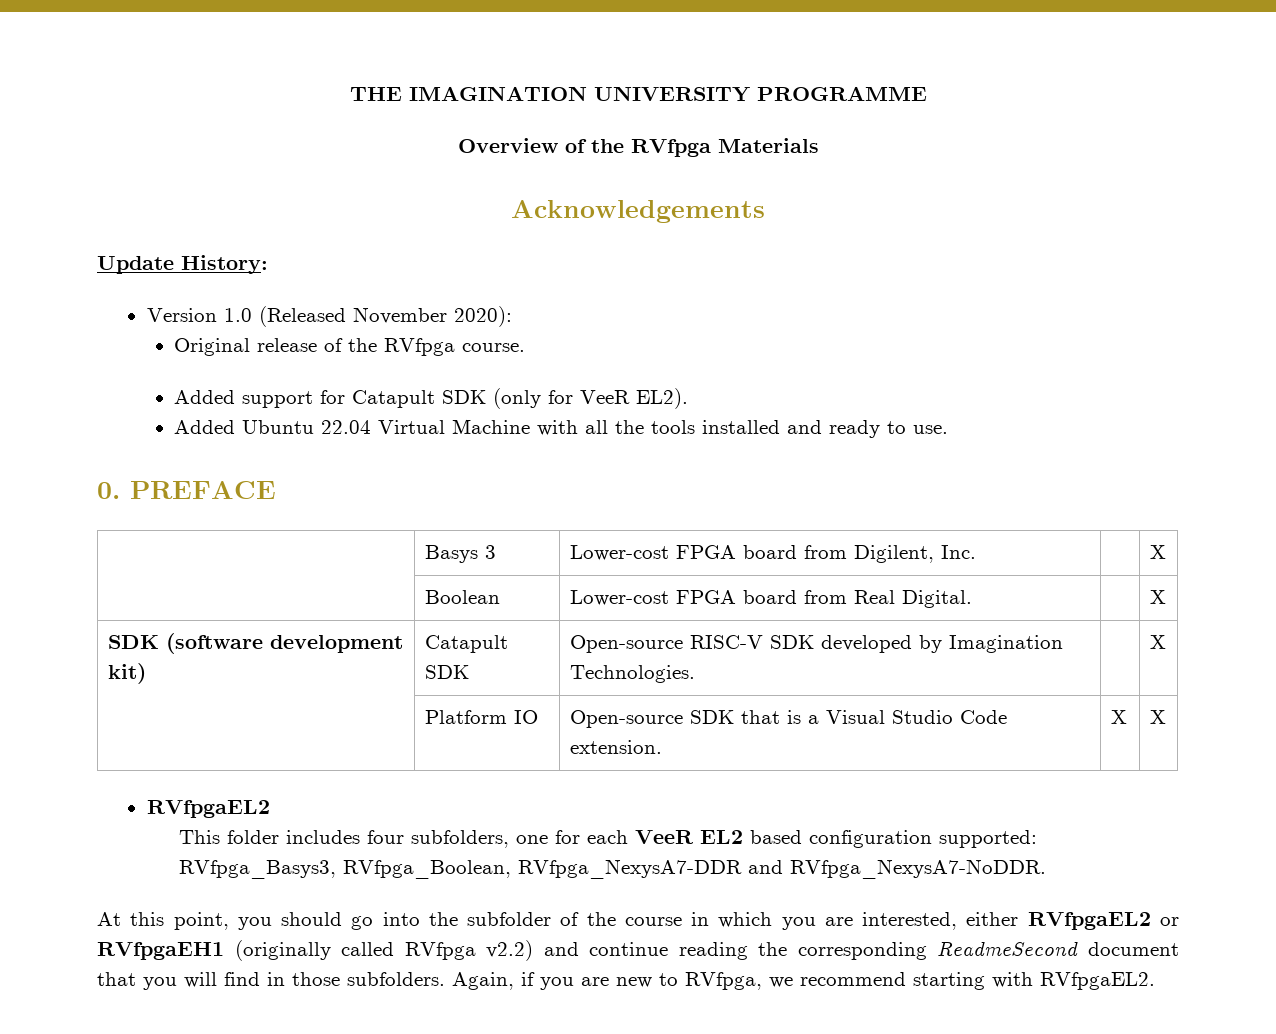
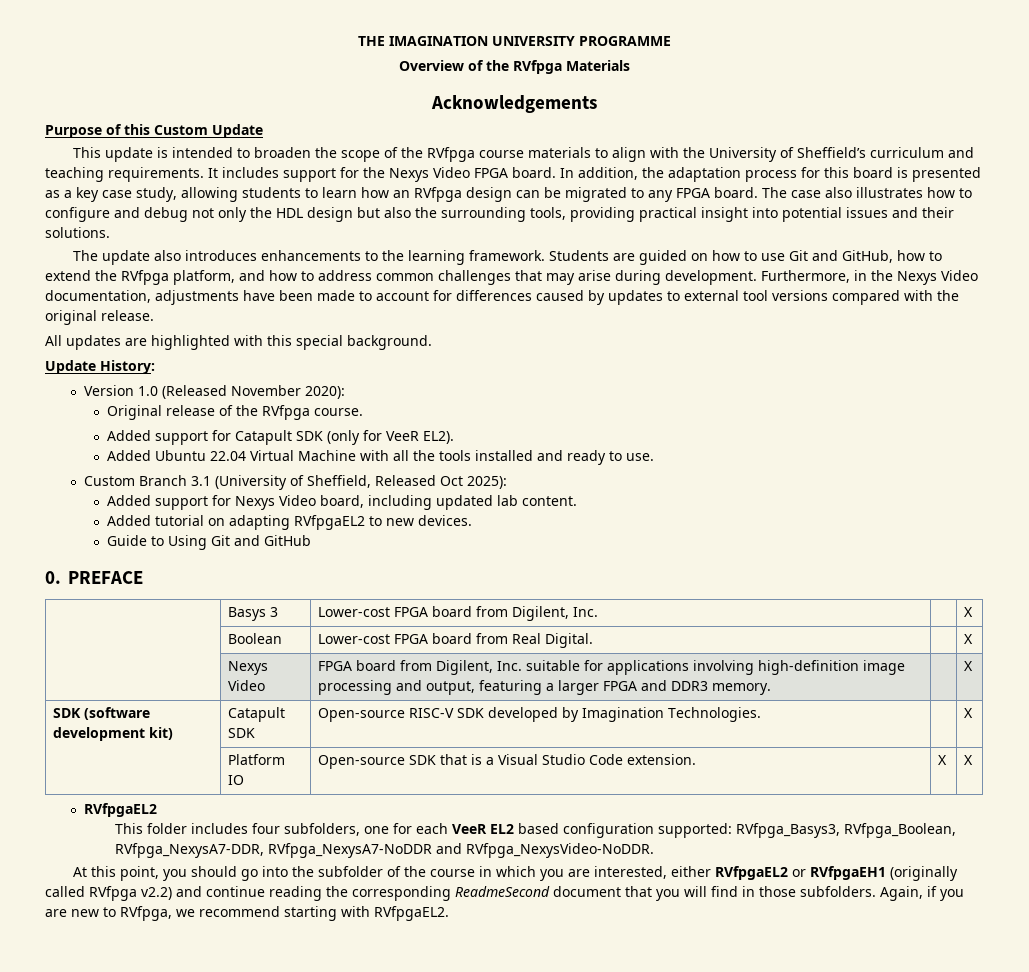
+ Purpose of this Custom Update
+ This update is intended to broaden the scope of the RVfpga course materials to align with the University of Sheffield’s curriculum and teaching requirements. It includes support for the Nexys Video FPGA board. In addition, the adaptation process for this board is presented as a key case study, allowing students to learn how an RVfpga design can be migrated to any FPGA board. The case also illustrates how to configure and debug not only the HDL design but also the surrounding tools, providing practical insight into potential issues and their solutions.
+ The update also introduces enhancements to the learning framework. Students are guided on how to use Git and GitHub, how to extend the RVfpga platform, and how to address common challenges that may arise during development. Furthermore, in the Nexys Video documentation, adjustments have been made to account for differences caused by updates to external tool versions compared with the original release.
+ All updates are highlighted with this special background.
+ Custom Branch 3.1 (University of Sheffield, Released Oct 2025):
+ Added support for Nexys Video board, including updated lab content.
+ Added tutorial on adapting RVfpgaEL2 to new devices.
+ Guide to Using Git and GitHub
+ | Nexys Video | FPGA board from Digilent, Inc. suitable for applications involving high-definition image processing and output, featuring a larger FPGA and DDR3 memory. | | X
- This folder includes four subfolders, one for each VeeR EL2 based configuration supported: RVfpga_Basys3, RVfpga_Boolean, RVfpga_NexysA7-DDR and RVfpga_NexysA7-NoDDR.
+ This folder includes four subfolders, one for each VeeR EL2 based configuration supported: RVfpga_Basys3, RVfpga_Boolean, RVfpga_NexysA7-DDR, RVfpga_NexysA7-NoDDR and RVfpga_NexysVideo-NoDDR.

